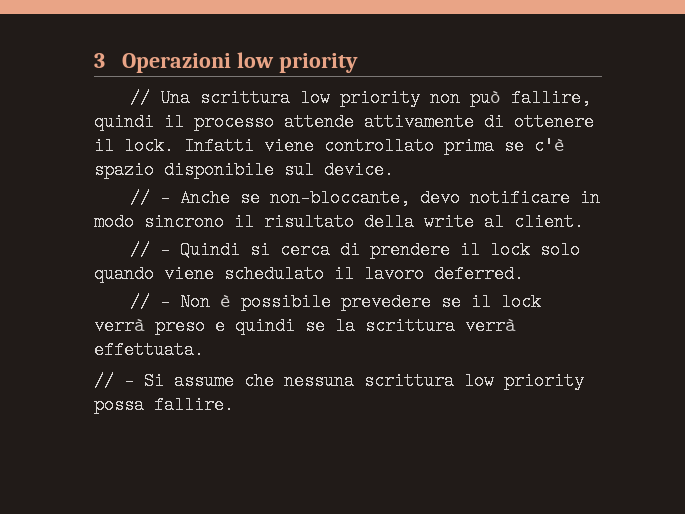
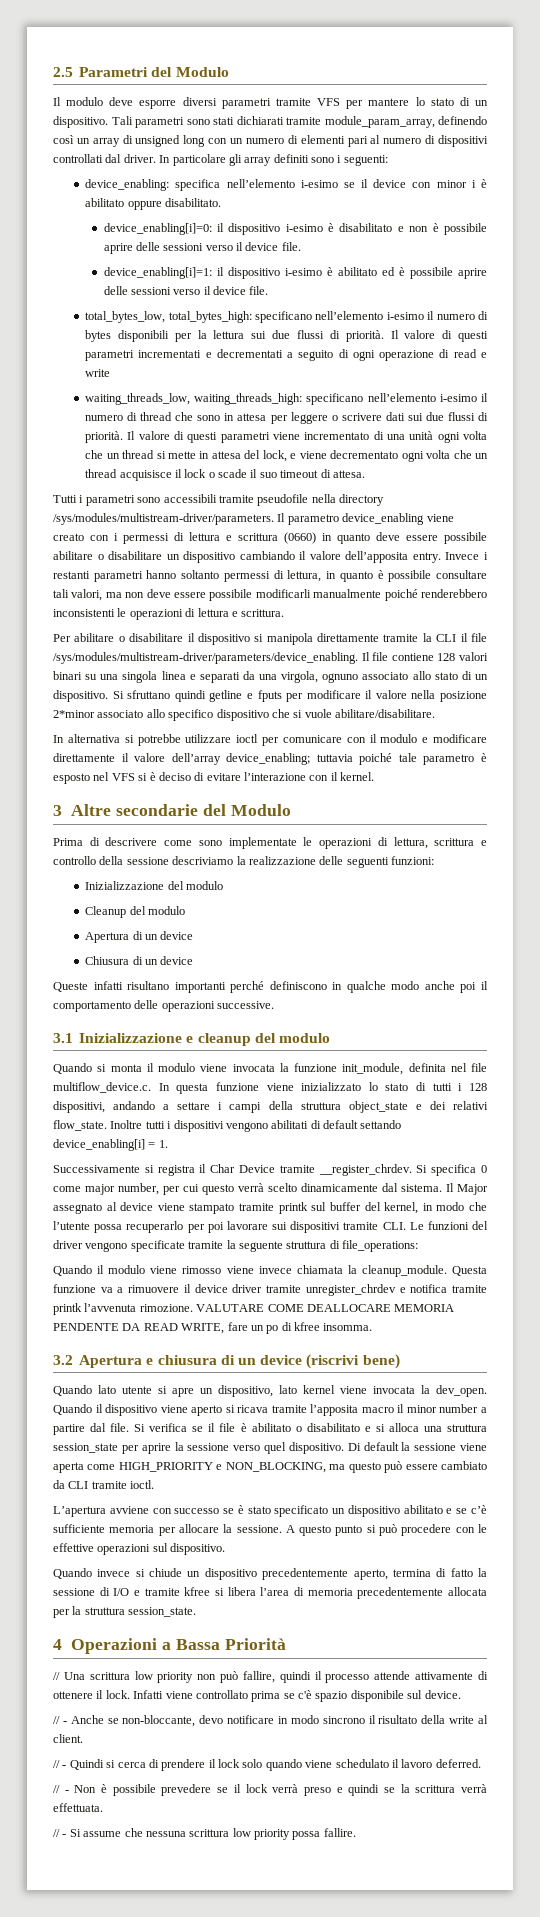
- 3 Operazioni low priority
+ 2.5 Parametri del Modulo
+ Il modulo deve esporre diversi parametri tramite VFS per mantere lo stato di un dispositivo. Tali parametri sono stati dichiarati tramite module_param_array, definendo così un array di unsigned long con un numero di elementi pari al numero di dispositivi controllati dal driver. In particolare gli array definiti sono i seguenti:
+ device_enabling: specifica nell’elemento i-esimo se il device con minor i è abilitato oppure disabilitato.
+ device_enabling[i]=0: il dispositivo i-esimo è disabilitato e non è possibile aprire delle sessioni verso il device file.
+ device_enabling[i]=1: il dispositivo i-esimo è abilitato ed è possibile aprire delle sessioni verso il device file.
+ total_bytes_low, total_bytes_high: specificano nell’elemento i-esimo il numero di bytes disponibili per la lettura sui due flussi di priorità. Il valore di questi parametri incrementati e decrementati a seguito di ogni operazione di read e write
+ waiting_threads_low, waiting_threads_high: specificano nell’elemento i-esimo il numero di thread che sono in attesa per leggere o scrivere dati sui due flussi di priorità. Il valore di questi parametri viene incrementato di una unità ogni volta che un thread si mette in attesa del lock, e viene decrementato ogni volta che un thread acquisisce il lock o scade il suo timeout di attesa.
+ Tutti i parametri sono accessibili tramite pseudofile nella directory /sys/modules/multistream-driver/parameters. Il parametro device_enabling viene creato con i permessi di lettura e scrittura (0660) in quanto deve essere possibile abilitare o disabilitare un dispositivo cambiando il valore dell’apposita entry. Invece i restanti parametri hanno soltanto permessi di lettura, in quanto è possibile consultare tali valori, ma non deve essere possibile modificarli manualmente poiché renderebbero inconsistenti le operazioni di lettura e scrittura.
+ Per abilitare o disabilitare il dispositivo si manipola direttamente tramite la CLI il file /sys/modules/multistream-driver/parameters/device_enabling. Il file contiene 128 valori binari su una singola linea e separati da una virgola, ognuno associato allo stato di un dispositivo. Si sfruttano quindi getline e fputs per modificare il valore nella posizione 2*minor associato allo specifico dispositivo che si vuole abilitare/disabilitare.
+ In alternativa si potrebbe utilizzare ioctl per comunicare con il modulo e modificare direttamente il valore dell’array device_enabling; tuttavia poiché tale parametro è esposto nel VFS si è deciso di evitare l’interazione con il kernel.
+ 3 Altre secondarie del Modulo
+ Prima di descrivere come sono implementate le operazioni di lettura, scrittura e controllo della sessione descriviamo la realizzazione delle seguenti funzioni:
+ Inizializzazione del modulo
+ Cleanup del modulo
+ Apertura di un device
+ Chiusura di un device
+ Queste infatti risultano importanti perché definiscono in qualche modo anche poi il comportamento delle operazioni successive.
+ 3.1 Inizializzazione e cleanup del modulo
+ Quando si monta il modulo viene invocata la funzione init_module, definita nel file multiflow_device.c. In questa funzione viene inizializzato lo stato di tutti i 128 dispositivi, andando a settare i campi della struttura object_state e dei relativi flow_state. Inoltre tutti i dispositivi vengono abilitati di default settando device_enabling[i] = 1.
+ Successivamente si registra il Char Device tramite __register_chrdev. Si specifica 0 come major number, per cui questo verrà scelto dinamicamente dal sistema. Il Major assegnato al device viene stampato tramite printk sul buffer del kernel, in modo che l’utente possa recuperarlo per poi lavorare sui dispositivi tramite CLI. Le funzioni del driver vengono specificate tramite la seguente struttura di file_operations:
+ Quando il modulo viene rimosso viene invece chiamata la cleanup_module. Questa funzione va a rimuovere il device driver tramite unregister_chrdev e notifica tramite printk l’avvenuta rimozione. VALUTARE COME DEALLOCARE MEMORIA PENDENTE DA READ WRITE, fare un po di kfree insomma.
+ 3.2 Apertura e chiusura di un device (riscrivi bene)
+ Quando lato utente si apre un dispositivo, lato kernel viene invocata la dev_open. Quando il dispositivo viene aperto si ricava tramite l’apposita macro il minor number a partire dal file. Si verifica se il file è abilitato o disabilitato e si alloca una struttura session_state per aprire la sessione verso quel dispositivo. Di default la sessione viene aperta come HIGH_PRIORITY e NON_BLOCKING, ma questo può essere cambiato da CLI tramite ioctl.
+ L’apertura avviene con successo se è stato specificato un dispositivo abilitato e se c’è sufficiente memoria per allocare la sessione. A questo punto si può procedere con le effettive operazioni sul dispositivo.
+ Quando invece si chiude un dispositivo precedentemente aperto, termina di fatto la sessione di I/O e tramite kfree si libera l’area di memoria precedentemente allocata per la struttura session_state.
+ 4 Operazioni a Bassa Priorità

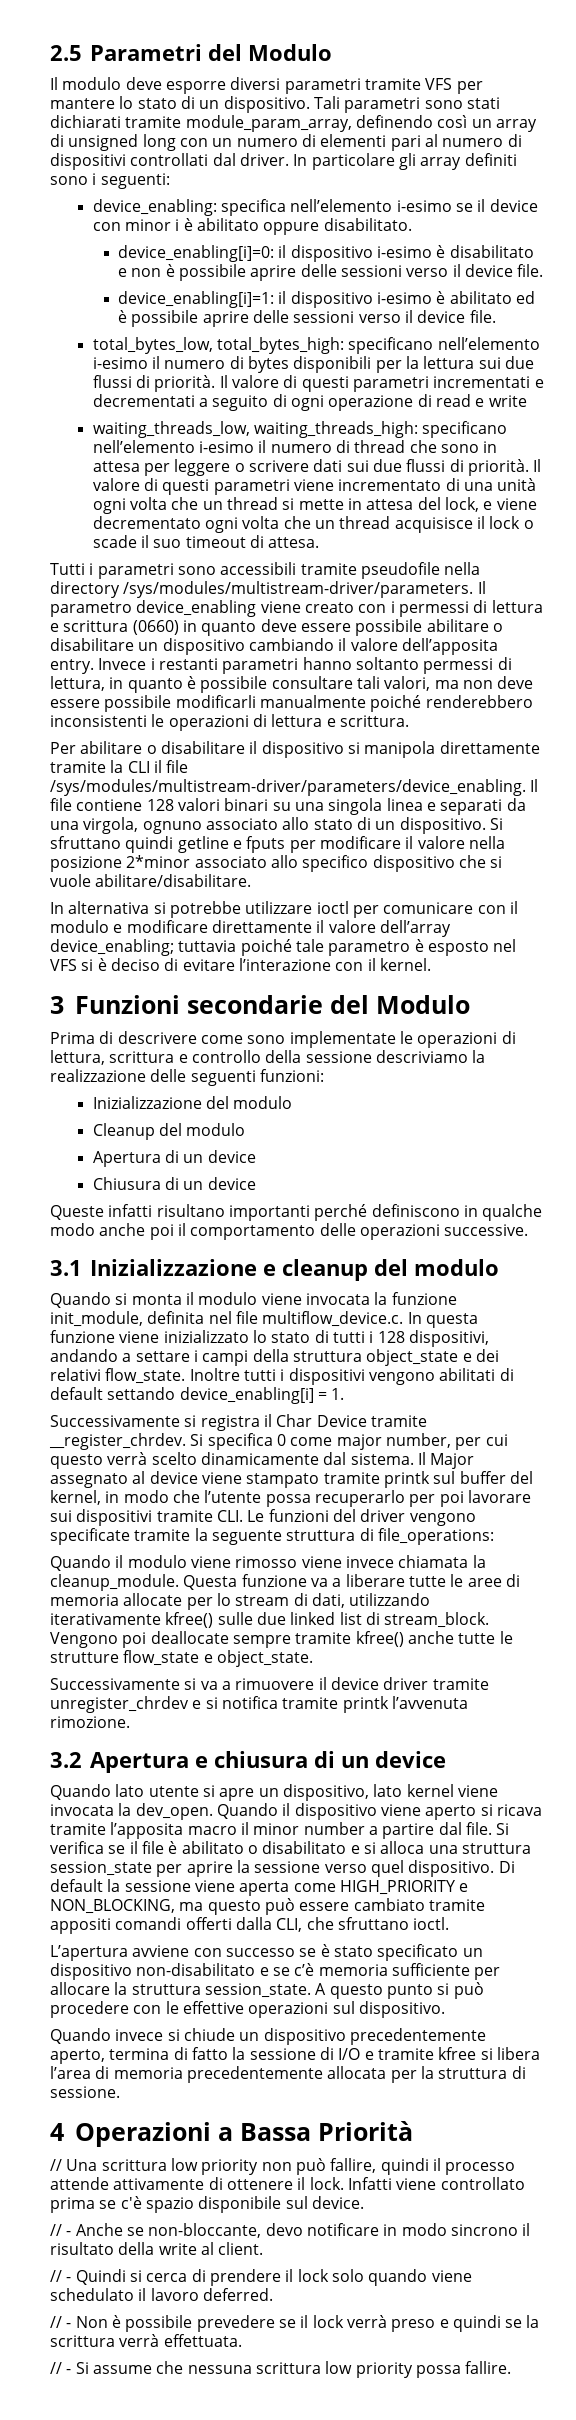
- 3 Altre secondarie del Modulo
+ 3 Funzioni secondarie del Modulo
- Questa funzione va a rimuovere il device driver tramite unregister_chrdev e notifica tramite printk l’avvenuta rimozione. VALUTARE COME DEALLOCARE MEMORIA PENDENTE DA READ WRITE, fare un po di kfree insomma.
+ Questa funzione va a liberare tutte le aree di memoria allocate per lo stream di dati, utilizzando iterativamente kfree() sulle due linked list di stream_block. Vengono poi deallocate sempre tramite kfree() anche tutte le strutture flow_state e object_state.
+ Successivamente si va a rimuovere il device driver tramite unregister_chrdev e si notifica tramite printk l’avvenuta rimozione.
- 3.2 Apertura e chiusura di un device (riscrivi bene)
+ 3.2 Apertura e chiusura di un device
- Di default la sessione viene aperta come HIGH_PRIORITY e NON_BLOCKING, ma questo può essere cambiato da CLI tramite ioctl.
+ Di default la sessione viene aperta come HIGH_PRIORITY e NON_BLOCKING, ma questo può essere cambiato tramite appositi comandi offerti dalla CLI, che sfruttano ioctl.
- L’apertura avviene con successo se è stato specificato un dispositivo abilitato e se c’è sufficiente memoria per allocare la sessione.
+ L’apertura avviene con successo se è stato specificato un dispositivo non-disabilitato e se c’è memoria sufficiente per allocare la struttura session_state.
- Quando invece si chiude un dispositivo precedentemente aperto, termina di fatto la sessione di I/O e tramite kfree si libera l’area di memoria precedentemente allocata per la struttura session_state.
+ Quando invece si chiude un dispositivo precedentemente aperto, termina di fatto la sessione di I/O e tramite kfree si libera l’area di memoria precedentemente allocata per la struttura di sessione.

